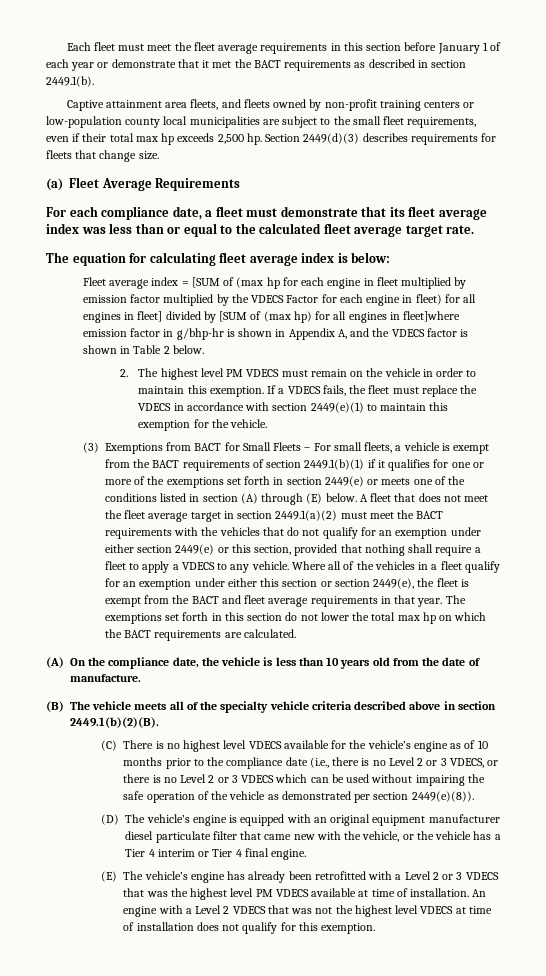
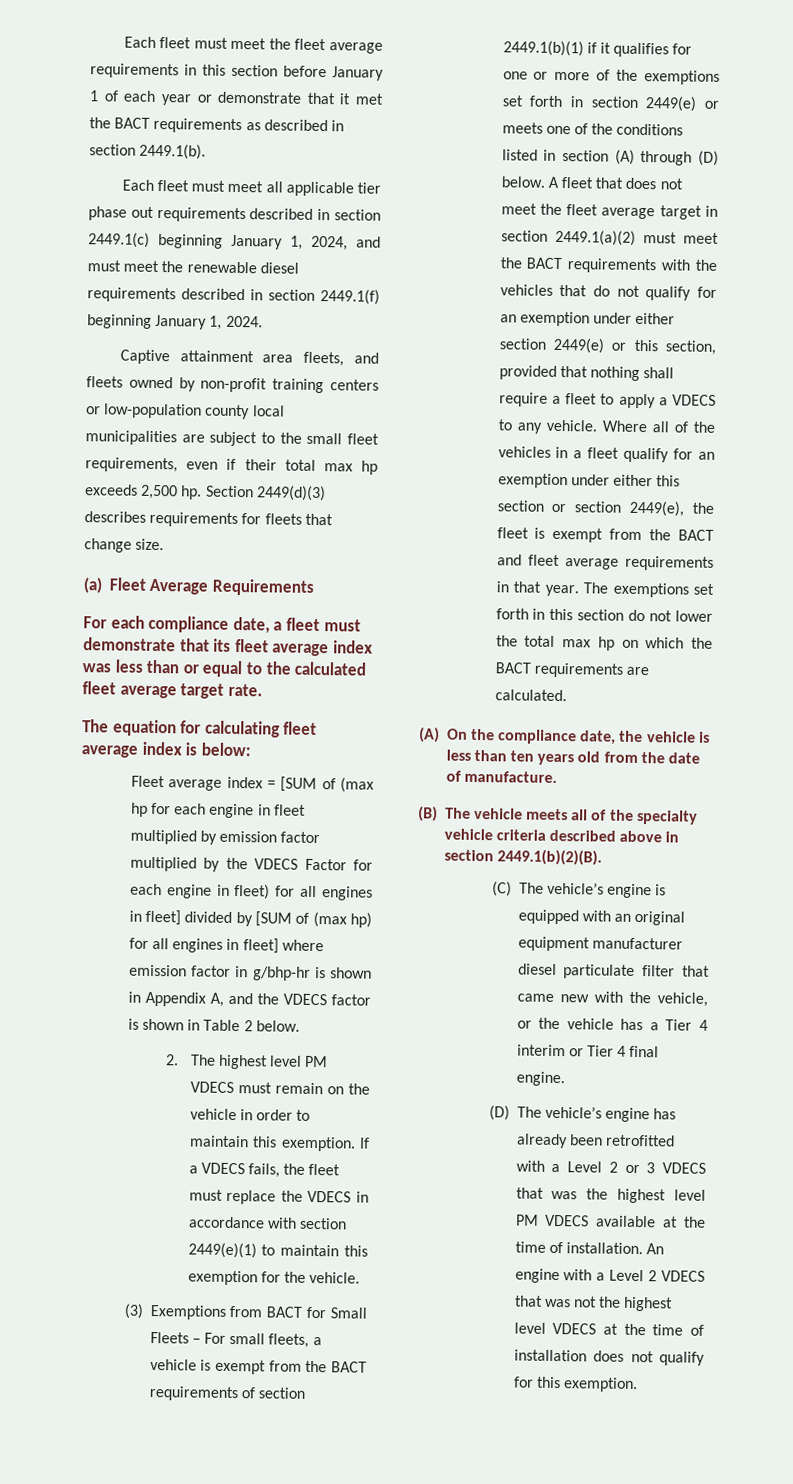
+ Each fleet must meet all applicable tier phase out requirements described in section 2449.1(c) beginning January 1, 2024, and must meet the renewable diesel requirements described in section 2449.1(f) beginning January 1, 2024.
- Fleet average index = [SUM of (max hp for each engine in fleet multiplied by emission factor multiplied by the VDECS Factor for each engine in fleet) for all engines in fleet] divided by [SUM of (max hp) for all engines in fleet]where emission factor in g/bhp-hr is shown in Appendix A, and the VDECS factor is shown in Table 2 below.
+ Fleet average index = [SUM of (max hp for each engine in fleet multiplied by emission factor multiplied by the VDECS Factor for each engine in fleet) for all engines in fleet] divided by [SUM of (max hp) for all engines in fleet] where emission factor in g/bhp-hr is shown in Appendix A, and the VDECS factor is shown in Table 2 below.
- (3) Exemptions from BACT for Small Fleets – For small fleets, a vehicle is exempt from the BACT requirements of section 2449.1(b)(1) if it qualifies for one or more of the exemptions set forth in section 2449(e) or meets one of the conditions listed in section (A) through (E) below.
+ (3) Exemptions from BACT for Small Fleets – For small fleets, a vehicle is exempt from the BACT requirements of section 2449.1(b)(1) if it qualifies for one or more of the exemptions set forth in section 2449(e) or meets one of the conditions listed in section (A) through (D) below.
- (A) On the compliance date, the vehicle is less than 10 years old from the date of manufacture.
+ (A) On the compliance date, the vehicle is less than ten years old from the date of manufacture.
- (C) There is no highest level VDECS available for the vehicle’s engine as of 10 months prior to the compliance date (i.e., there is no Level 2 or 3 VDECS, or there is no Level 2 or 3 VDECS which can be used without impairing the safe operation of the vehicle as demonstrated per section 2449(e)(8)).
- (D) The vehicle’s engine is equipped with an original equipment manufacturer diesel particulate filter that came new with the vehicle, or the vehicle has a Tier 4 interim or Tier 4 final engine.
+ (C) The vehicle’s engine is equipped with an original equipment manufacturer diesel particulate filter that came new with the vehicle, or the vehicle has a Tier 4 interim or Tier 4 final engine.
- (E) The vehicle’s engine has already been retrofitted with a Level 2 or 3 VDECS that was the highest level PM VDECS available at time of installation.
+ (D) The vehicle’s engine has already been retrofitted with a Level 2 or 3 VDECS that was the highest level PM VDECS available at the time of installation.
- An engine with a Level 2 VDECS that was not the highest level VDECS at time of installation does not qualify for this exemption.
+ An engine with a Level 2 VDECS that was not the highest level VDECS at the time of installation does not qualify for this exemption.

